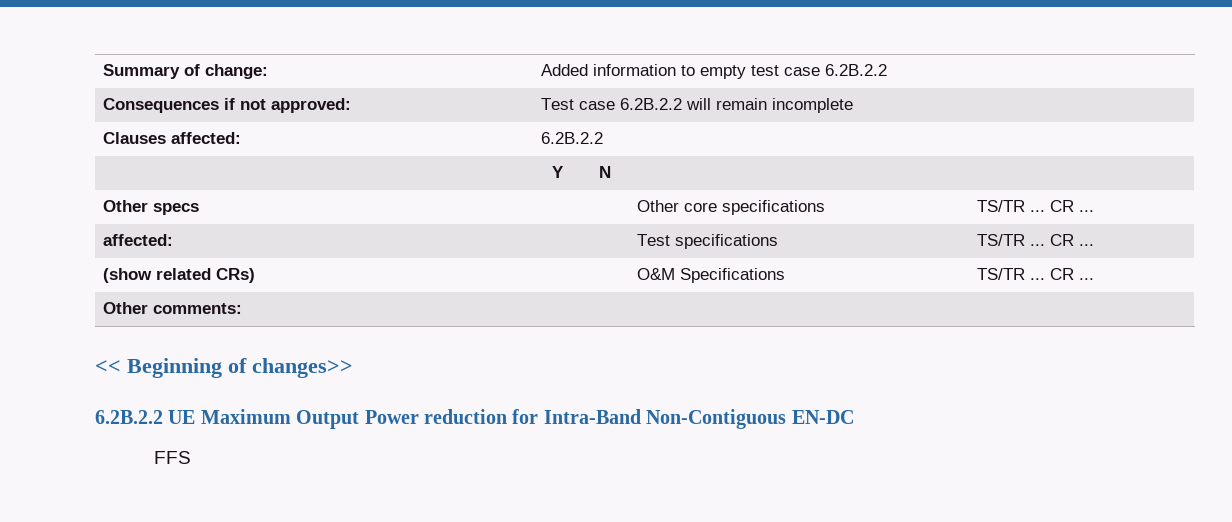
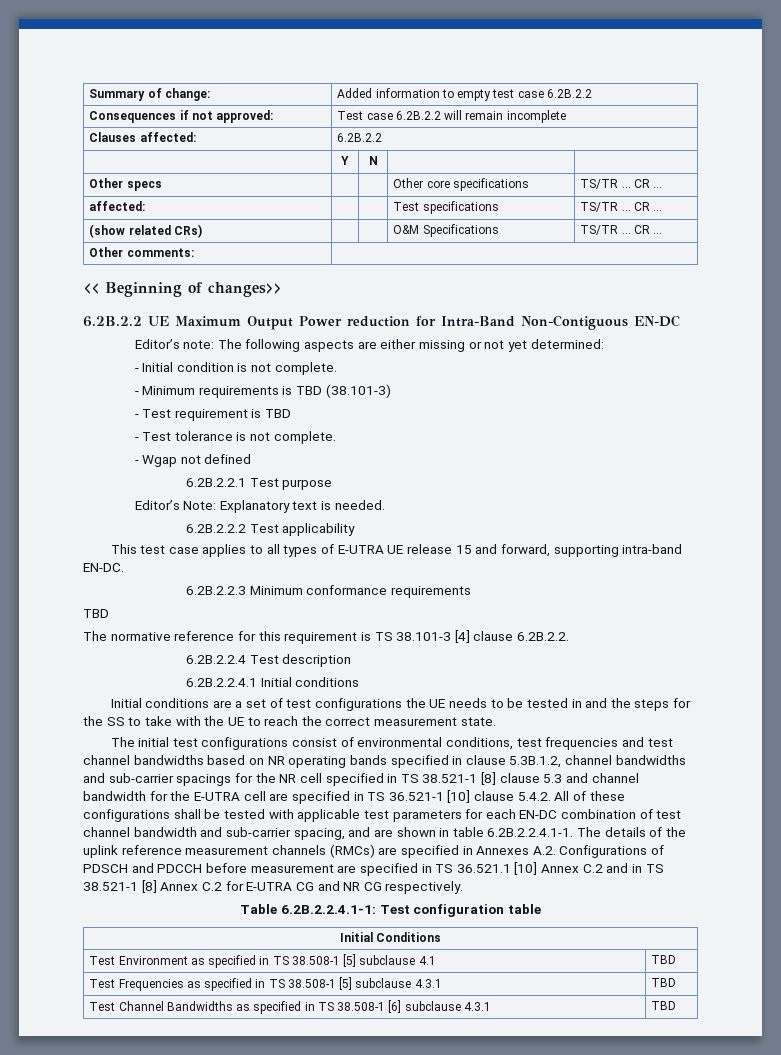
- FFS
+ Editor’s note: The following aspects are either missing or not yet determined:
+ - Initial condition is not complete.
+ - Minimum requirements is TBD (38.101-3)
+ - Test requirement is TBD
+ - Test tolerance is not complete.
+ - Wgap not defined
+ 6.2B.2.2.1 Test purpose
+ Editor’s Note: Explanatory text is needed.
+ 6.2B.2.2.2 Test applicability
+ This test case applies to all types of E-UTRA UE release 15 and forward, supporting intra-band EN-DC.
+ 6.2B.2.2.3 Minimum conformance requirements
+ TBD
+ The normative reference for this requirement is TS 38.101-3 [4] clause 6.2B.2.2.
+ 6.2B.2.2.4 Test description
+ 6.2B.2.2.4.1 Initial conditions
+ Initial conditions are a set of test configurations the UE needs to be tested in and the steps for the SS to take with the UE to reach the correct measurement state.
+ The initial test configurations consist of environmental conditions, test frequencies and test channel bandwidths based on NR operating bands specified in clause 5.3B.1.2, channel bandwidths and sub-carrier spacings for the NR cell specified in TS 38.521-1 [8] clause 5.3 and channel bandwidth for the E-UTRA cell are specified in TS 36.521-1 [10] clause 5.4.2. All of these configurations shall be tested with applicable test parameters for each EN-DC combination of test channel bandwidth and sub-carrier spacing, and are shown in table 6.2B.2.2.4.1-1. The details of the uplink reference measurement channels (RMCs) are specified in Annexes A.2. Configurations of PDSCH and PDCCH before measurement are specified in TS 36.521.1 [10] Annex C.2 and in TS 38.521-1 [8] Annex C.2 for E-UTRA CG and NR CG respectively.
+ Table 6.2B.2.2.4.1-1: Test configuration table
+ Initial Conditions
+ Test Environment as specified in TS 38.508-1 [5] subclause 4.1 | TBD
+ Test Frequencies as specified in TS 38.508-1 [5] subclause 4.3.1 | TBD
+ Test Channel Bandwidths as specified in TS 38.508-1 [6] subclause 4.3.1 | TBD

